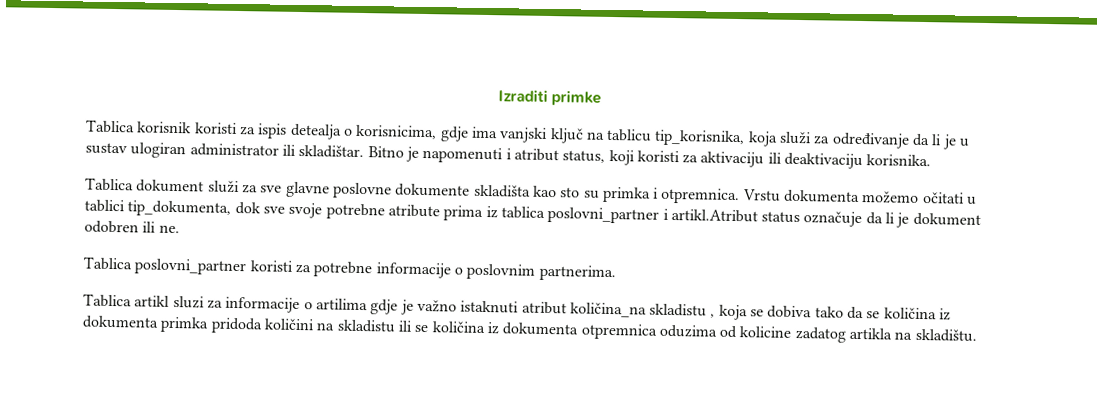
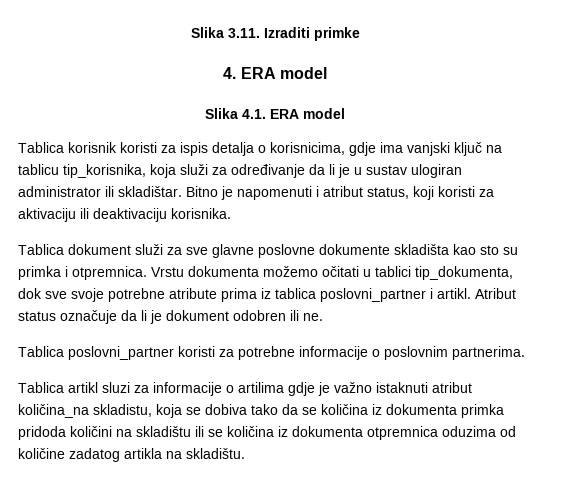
- Izraditi primke
+ Slika 3.11. Izraditi primke
+ 4. ERA model
+ Slika 4.1. ERA model
- Tablica korisnik koristi za ispis detealja o korisnicima, gdje ima vanjski ključ na tablicu tip_korisnika, koja služi za određivanje da li je u sustav ulogiran administrator ili skladištar.
+ Tablica korisnik koristi za ispis detalja o korisnicima, gdje ima vanjski ključ na tablicu tip_korisnika, koja služi za određivanje da li je u sustav ulogiran administrator ili skladištar.
- Vrstu dokumenta možemo očitati u tablici tip_dokumenta, dok sve svoje potrebne atribute prima iz tablica poslovni_partner i artikl.Atribut status označuje da li je dokument odobren ili ne.
+ Vrstu dokumenta možemo očitati u tablici tip_dokumenta, dok sve svoje potrebne atribute prima iz tablica poslovni_partner i artikl. Atribut status označuje da li je dokument odobren ili ne.
- Tablica artikl sluzi za informacije o artilima gdje je važno istaknuti atribut količina_na skladistu , koja se dobiva tako da se količina iz dokumenta primka pridoda količini na skladistu ili se količina iz dokumenta otpremnica oduzima od kolicine zadatog artikla na skladištu.
+ Tablica artikl sluzi za informacije o artilima gdje je važno istaknuti atribut količina_na skladistu, koja se dobiva tako da se količina iz dokumenta primka pridoda količini na skladištu ili se količina iz dokumenta otpremnica oduzima od količine zadatog artikla na skladištu.

